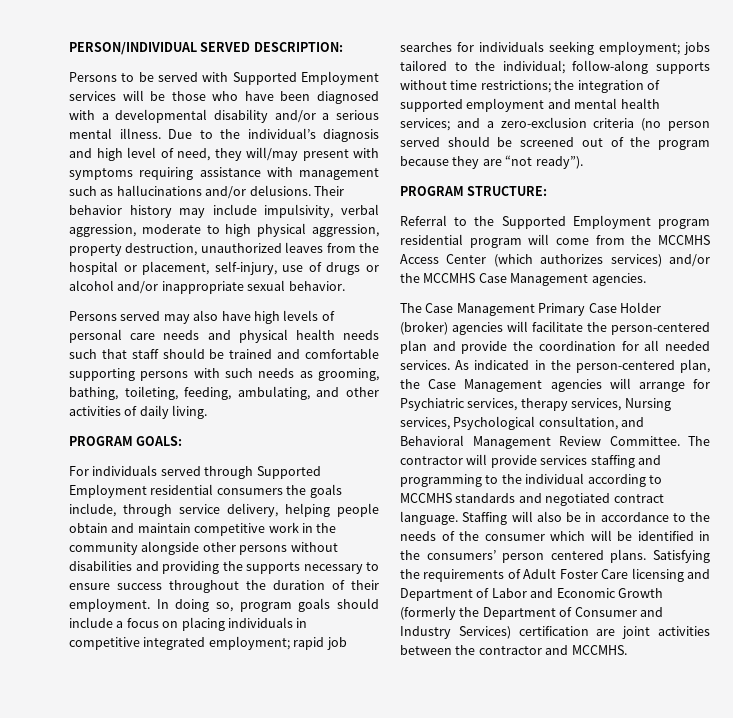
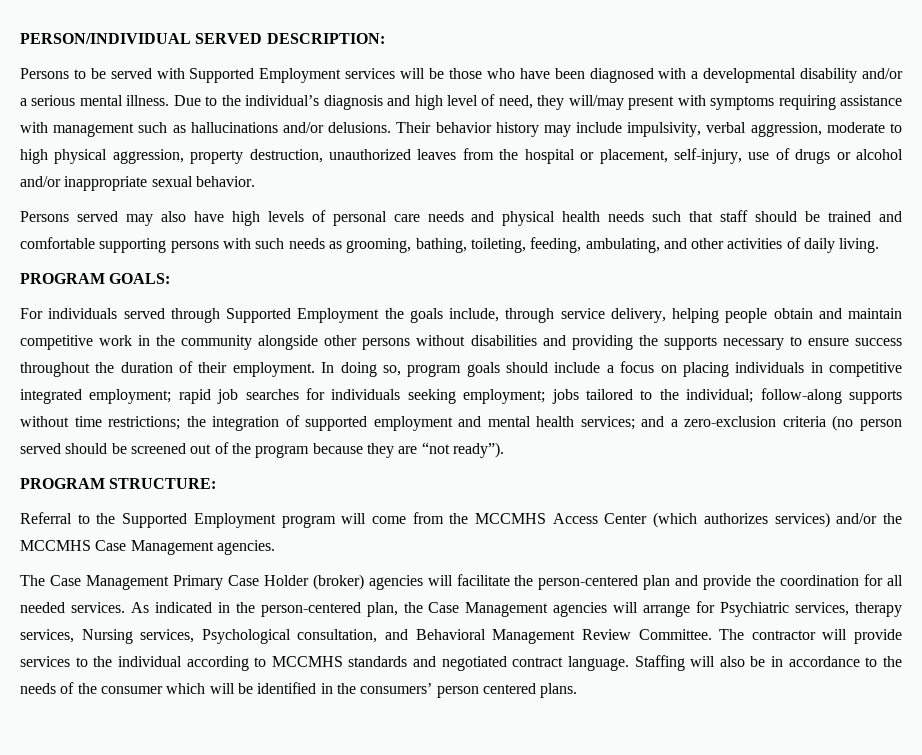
- For individuals served through Supported Employment residential consumers the goals include, through service delivery, helping people obtain and maintain competitive work in the community alongside other persons without disabilities and providing the supports necessary to ensure success throughout the duration of their employment.
+ For individuals served through Supported Employment the goals include, through service delivery, helping people obtain and maintain competitive work in the community alongside other persons without disabilities and providing the supports necessary to ensure success throughout the duration of their employment.
- Referral to the Supported Employment program residential program will come from the MCCMHS Access Center (which authorizes services) and/or the MCCMHS Case Management agencies.
+ Referral to the Supported Employment program will come from the MCCMHS Access Center (which authorizes services) and/or the MCCMHS Case Management agencies.
- The contractor will provide services staffing and programming to the individual according to MCCMHS standards and negotiated contract language.
+ The contractor will provide services to the individual according to MCCMHS standards and negotiated contract language.
- Satisfying the requirements of Adult Foster Care licensing and Department of Labor and Economic Growth (formerly the Department of Consumer and Industry Services) certification are joint activities between the contractor and MCCMHS.

